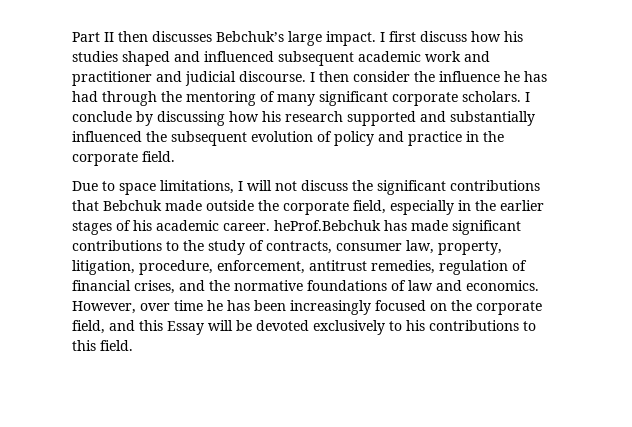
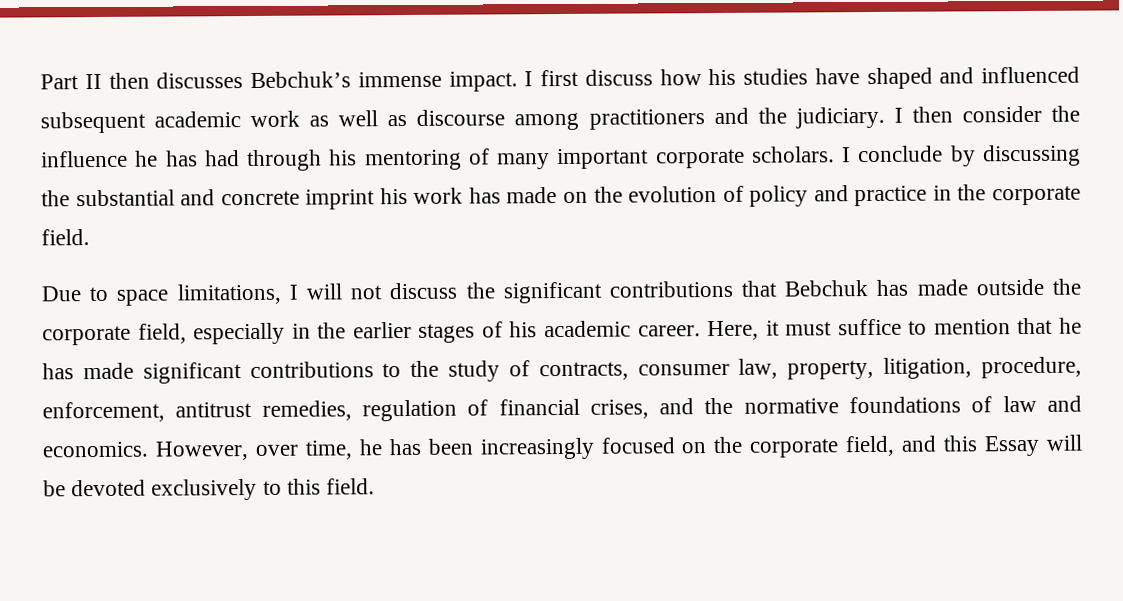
- Part II then discusses Bebchuk’s large impact.
+ Part II then discusses Bebchuk’s immense impact.
- I first discuss how his studies shaped and influenced subsequent academic work and practitioner and judicial discourse.
+ I first discuss how his studies have shaped and influenced subsequent academic work as well as discourse among practitioners and the judiciary.
- I then consider the influence he has had through the mentoring of many significant corporate scholars.
+ I then consider the influence he has had through his mentoring of many important corporate scholars.
- I conclude by discussing how his research supported and substantially influenced the subsequent evolution of policy and practice in the corporate field.
+ I conclude by discussing the substantial and concrete imprint his work has made on the evolution of policy and practice in the corporate field.
- Due to space limitations, I will not discuss the significant contributions that Bebchuk made outside the corporate field, especially in the earlier stages of his academic career. heProf.Bebchuk has made significant contributions to the study of contracts, consumer law, property, litigation, procedure, enforcement, antitrust remedies, regulation of financial crises, and the normative foundations of law and economics.
+ Due to space limitations, I will not discuss the significant contributions that Bebchuk has made outside the corporate field, especially in the earlier stages of his academic career. Here, it must suffice to mention that he has made significant contributions to the study of contracts, consumer law, property, litigation, procedure, enforcement, antitrust remedies, regulation of financial crises, and the normative foundations of law and economics.
- However, over time he has been increasingly focused on the corporate field, and this Essay will be devoted exclusively to his contributions to this field.
+ However, over time, he has been increasingly focused on the corporate field, and this Essay will be devoted exclusively to this field.

